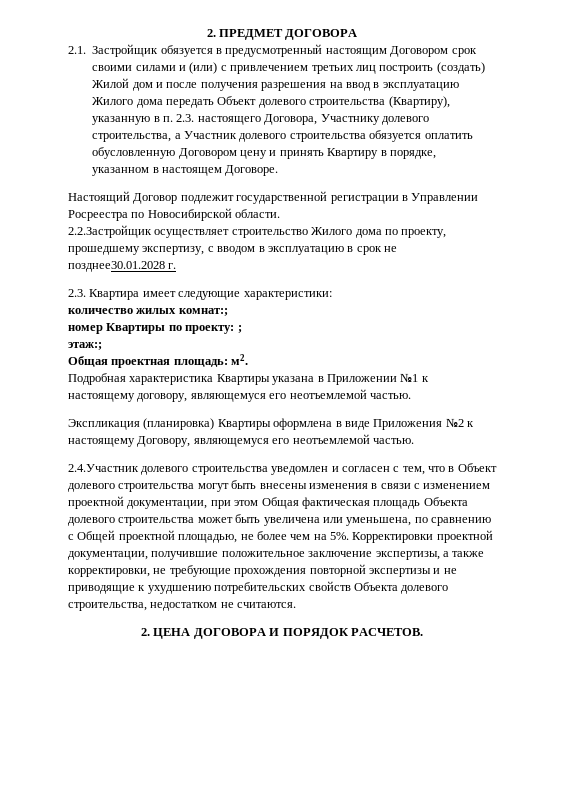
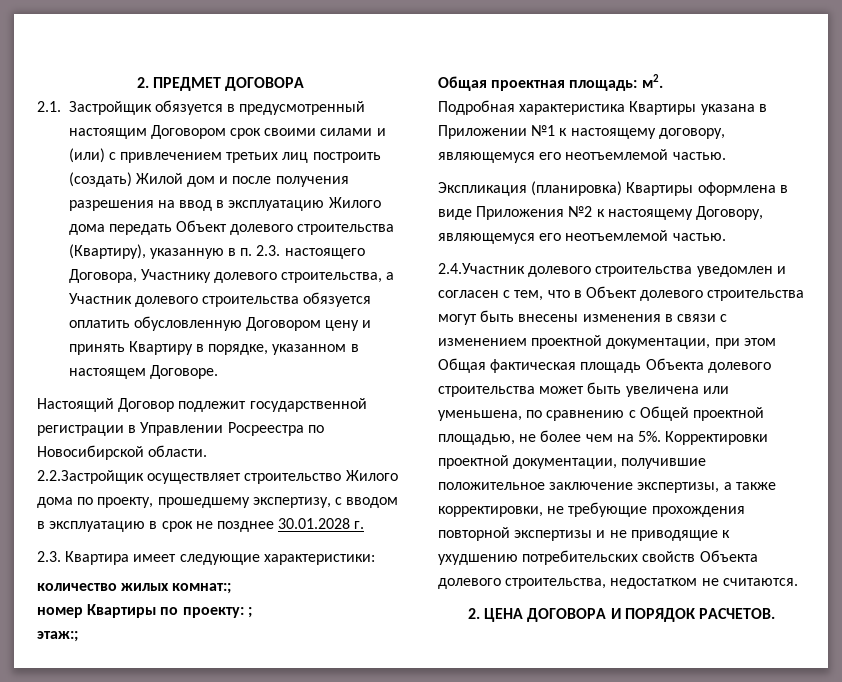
- 2.2.Застройщик осуществляет строительство Жилого дома по проекту, прошедшему экспертизу, с вводом в эксплуатацию в срок не позднее30.01.2028 г.
+ 2.2.Застройщик осуществляет строительство Жилого дома по проекту, прошедшему экспертизу, с вводом в эксплуатацию в срок не позднее 30.01.2028 г.

